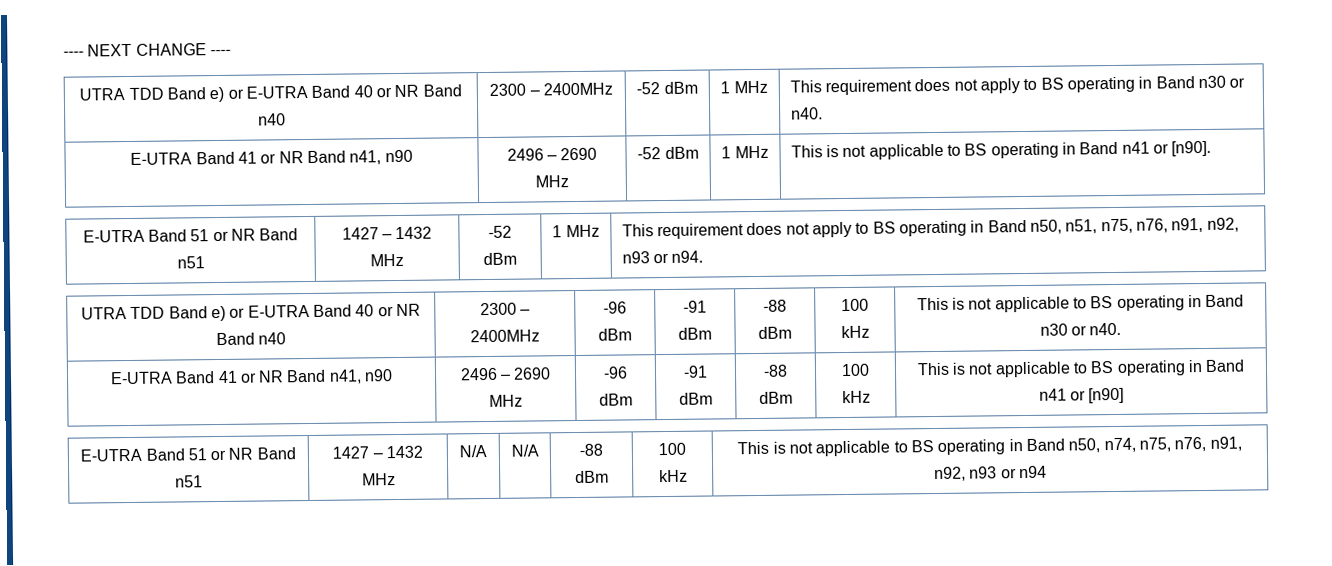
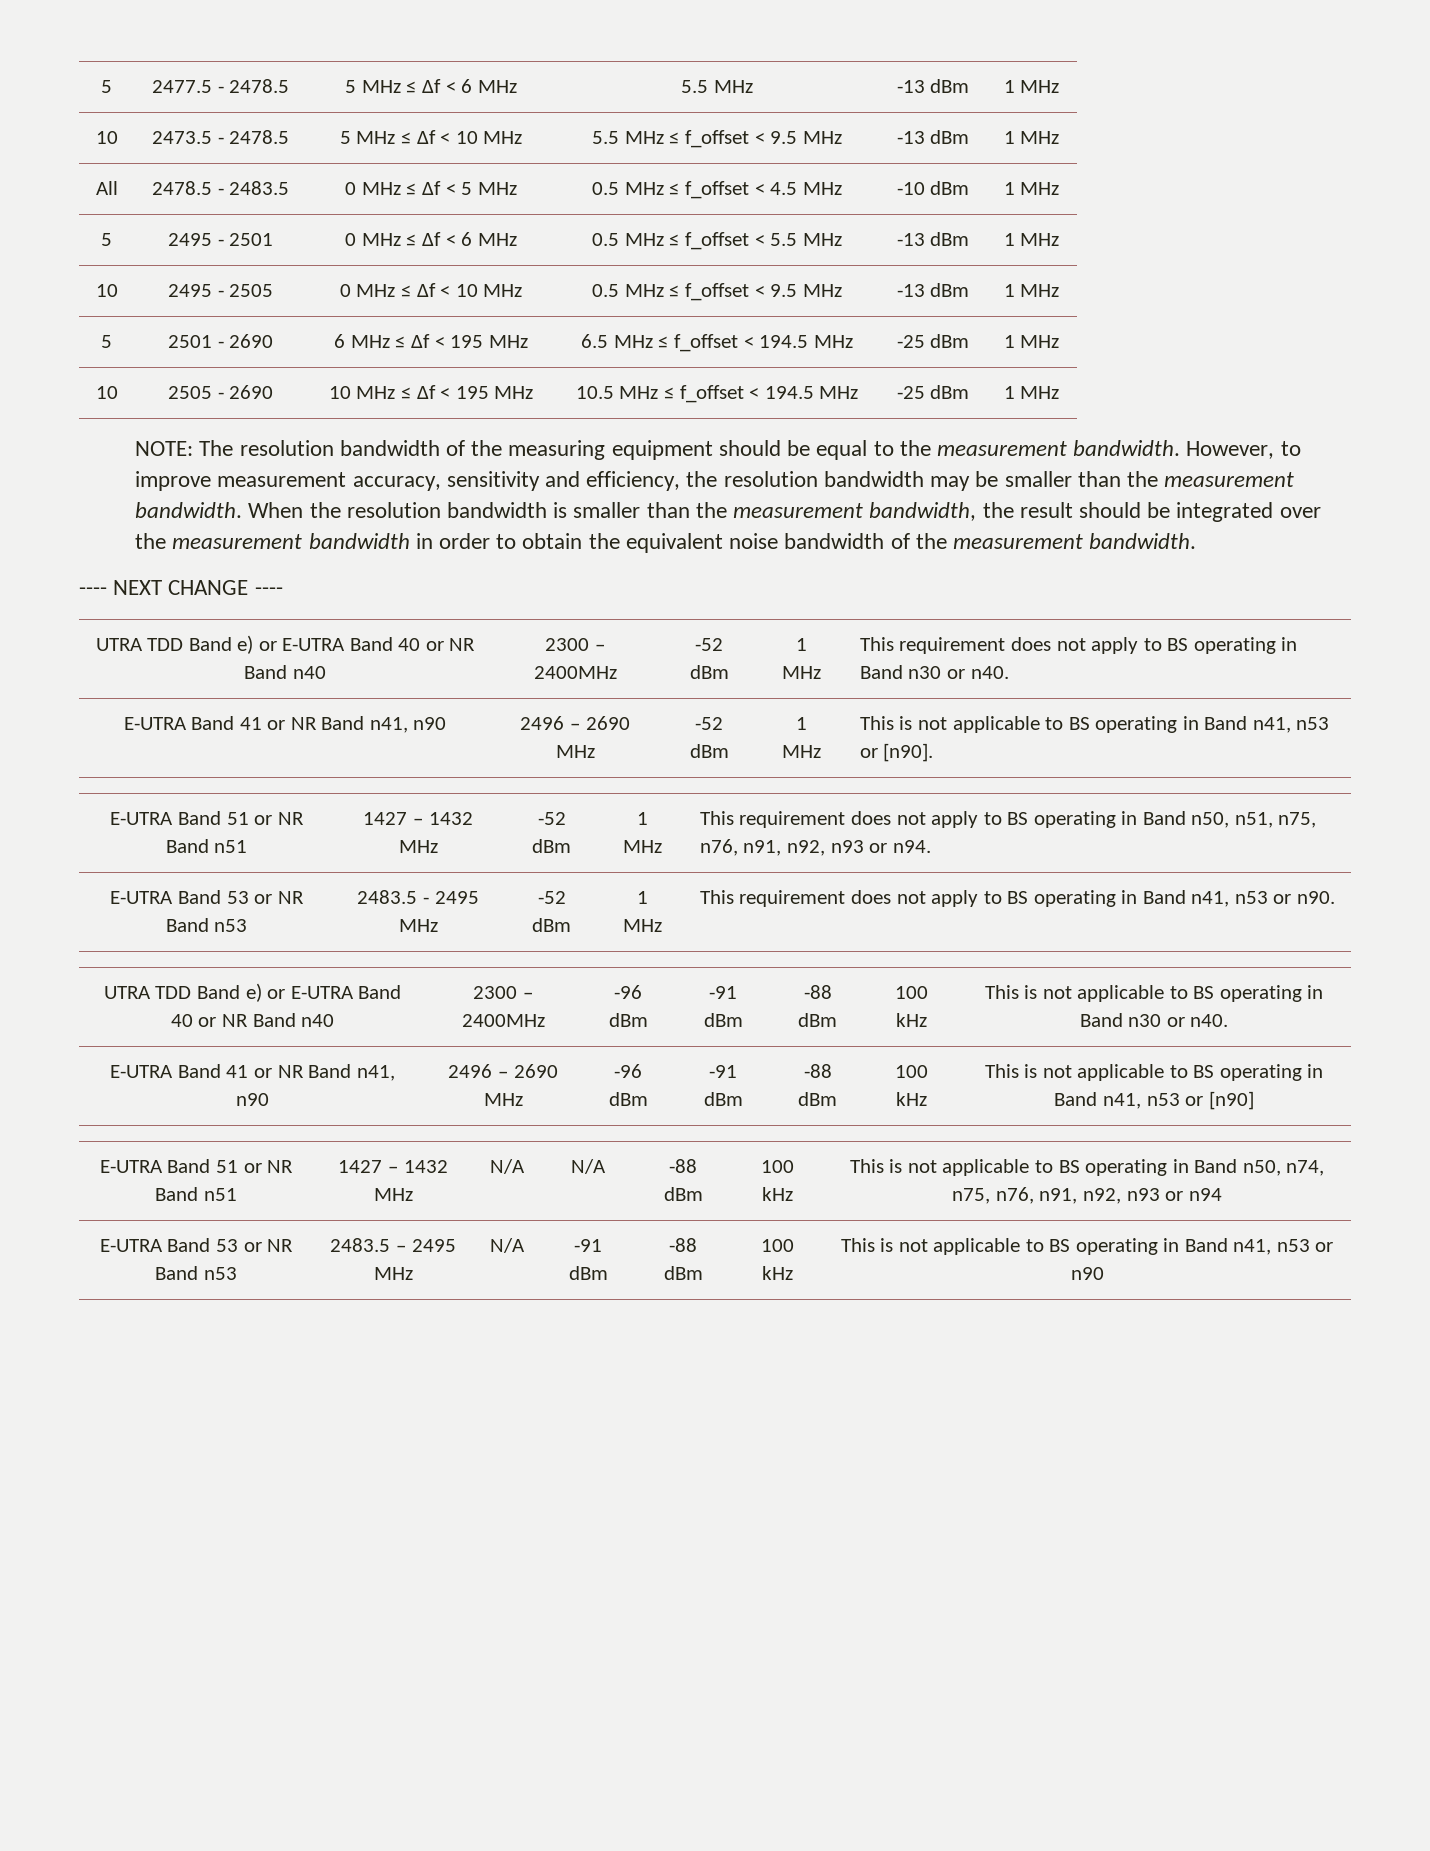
+ 5 | 2477.5 - 2478.5 | 5 MHz ≤ Δf < 6 MHz | 5.5 MHz | -13 dBm | 1 MHz
+ 10 | 2473.5 - 2478.5 | 5 MHz ≤ Δf < 10 MHz | 5.5 MHz ≤ f_offset < 9.5 MHz | -13 dBm | 1 MHz
+ All | 2478.5 - 2483.5 | 0 MHz ≤ Δf < 5 MHz | 0.5 MHz ≤ f_offset < 4.5 MHz | -10 dBm | 1 MHz
+ 5 | 2495 - 2501 | 0 MHz ≤ Δf < 6 MHz | 0.5 MHz ≤ f_offset < 5.5 MHz | -13 dBm | 1 MHz
+ 10 | 2495 - 2505 | 0 MHz ≤ Δf < 10 MHz | 0.5 MHz ≤ f_offset < 9.5 MHz | -13 dBm | 1 MHz
+ 5 | 2501 - 2690 | 6 MHz ≤ Δf < 195 MHz | 6.5 MHz ≤ f_offset < 194.5 MHz | -25 dBm | 1 MHz
+ 10 | 2505 - 2690 | 10 MHz ≤ Δf < 195 MHz | 10.5 MHz ≤ f_offset < 194.5 MHz | -25 dBm | 1 MHz
+ NOTE: The resolution bandwidth of the measuring equipment should be equal to the measurement bandwidth. However, to improve measurement accuracy, sensitivity and efficiency, the resolution bandwidth may be smaller than the measurement bandwidth. When the resolution bandwidth is smaller than the measurement bandwidth, the result should be integrated over the measurement bandwidth in order to obtain the equivalent noise bandwidth of the measurement bandwidth.
- E-UTRA Band 41 or NR Band n41, n90 | 2496 – 2690 MHz | -52 dBm | 1 MHz | This is not applicable to BS operating in Band n41 or [n90].
+ E-UTRA Band 41 or NR Band n41, n90 | 2496 – 2690 MHz | -52 dBm | 1 MHz | This is not applicable to BS operating in Band n41, n53 or [n90].
+ E-UTRA Band 53 or NR Band n53 | 2483.5 - 2495 MHz | -52 dBm | 1 MHz | This requirement does not apply to BS operating in Band n41, n53 or n90.
- E-UTRA Band 41 or NR Band n41, n90 | 2496 – 2690 MHz | -96 dBm | -91 dBm | -88 dBm | 100 kHz | This is not applicable to BS operating in Band n41 or [n90]
+ E-UTRA Band 41 or NR Band n41, n90 | 2496 – 2690 MHz | -96 dBm | -91 dBm | -88 dBm | 100 kHz | This is not applicable to BS operating in Band n41, n53 or [n90]
+ E-UTRA Band 53 or NR Band n53 | 2483.5 – 2495 MHz | N/A | -91 dBm | -88 dBm | 100 kHz | This is not applicable to BS operating in Band n41, n53 or n90

